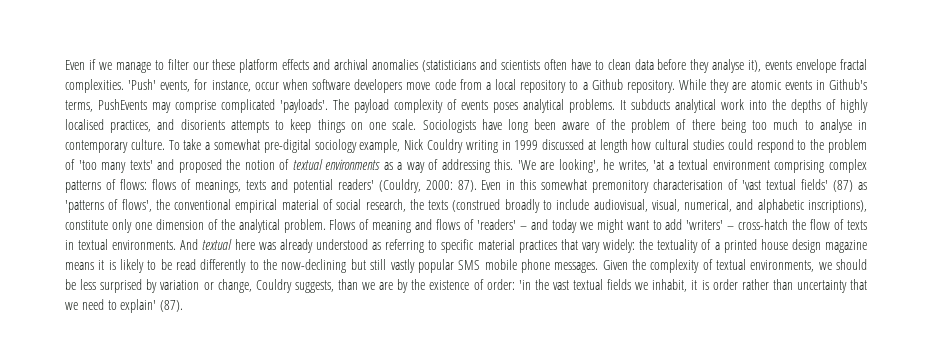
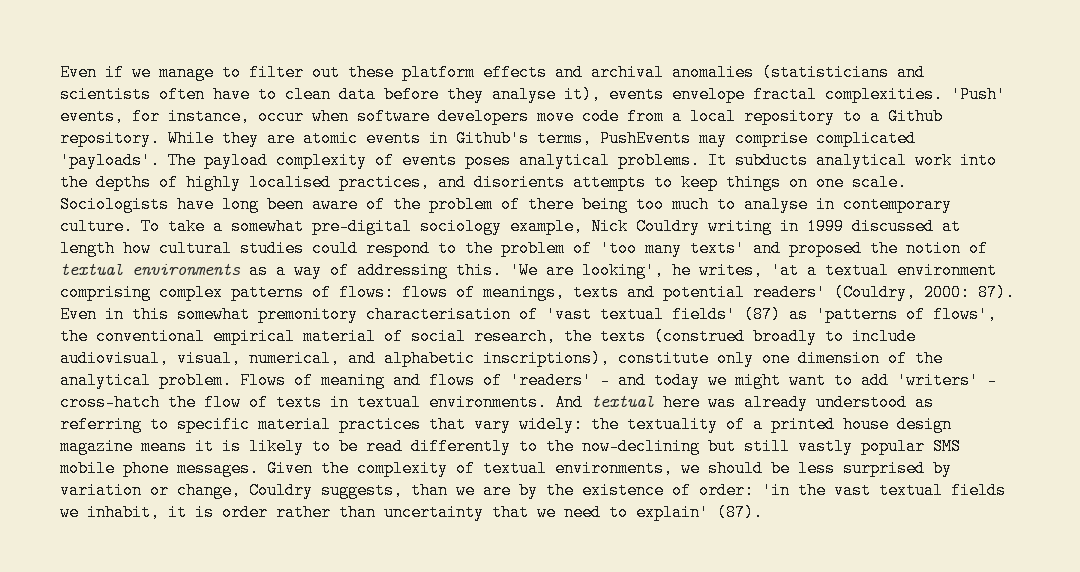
- Even if we manage to filter our these platform effects and archival anomalies (statisticians and scientists often have to clean data before they analyse it), events envelope fractal complexities.
+ Even if we manage to filter out these platform effects and archival anomalies (statisticians and scientists often have to clean data before they analyse it), events envelope fractal complexities.

